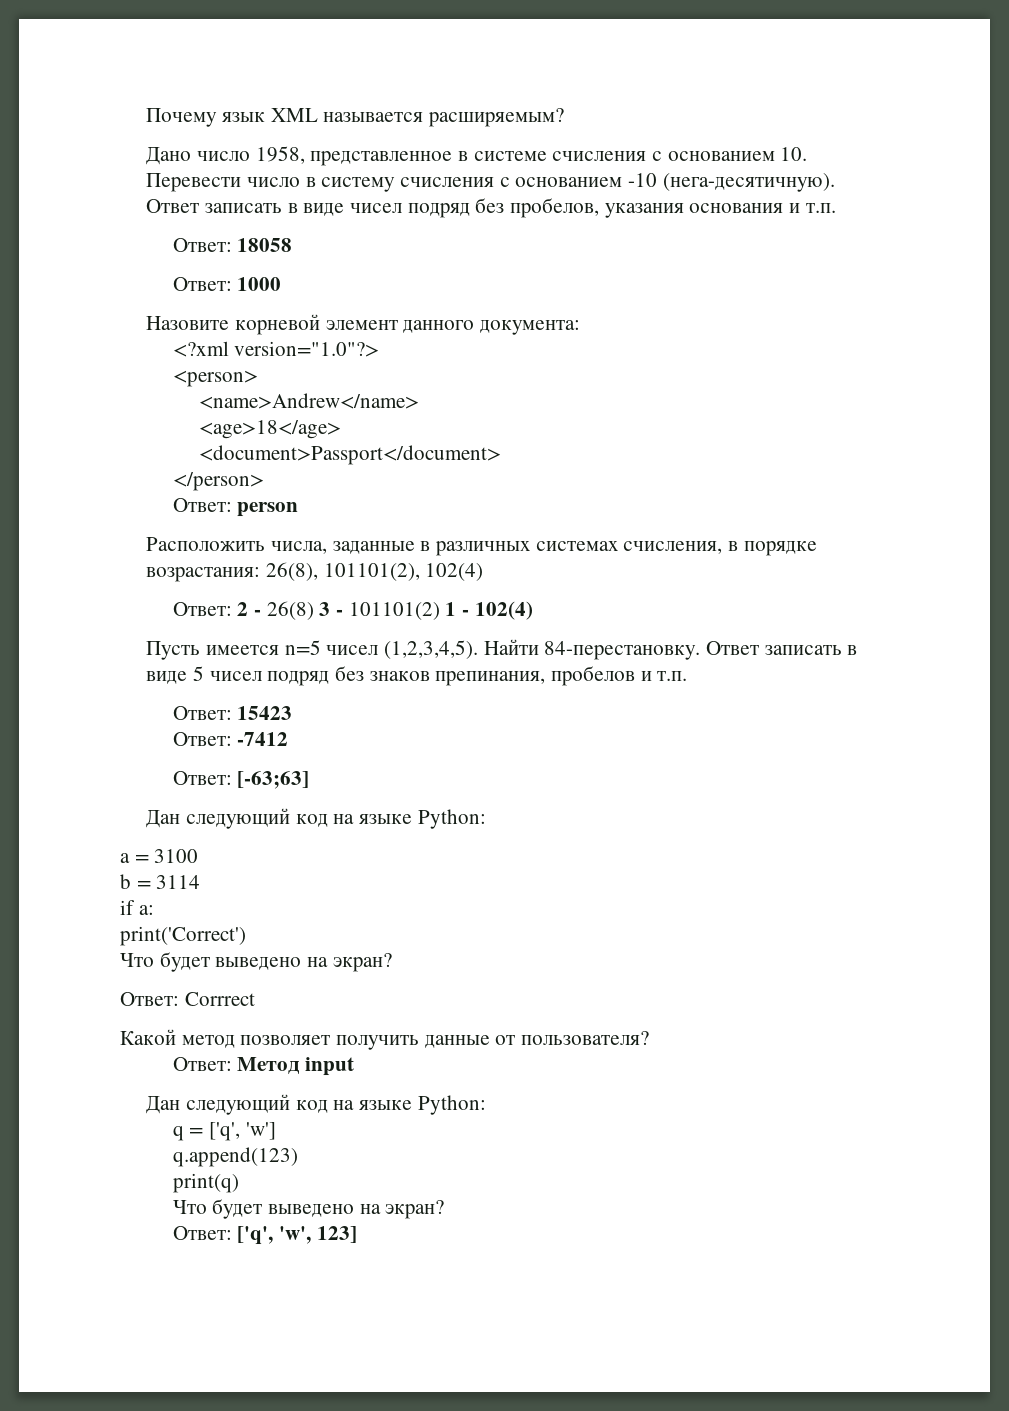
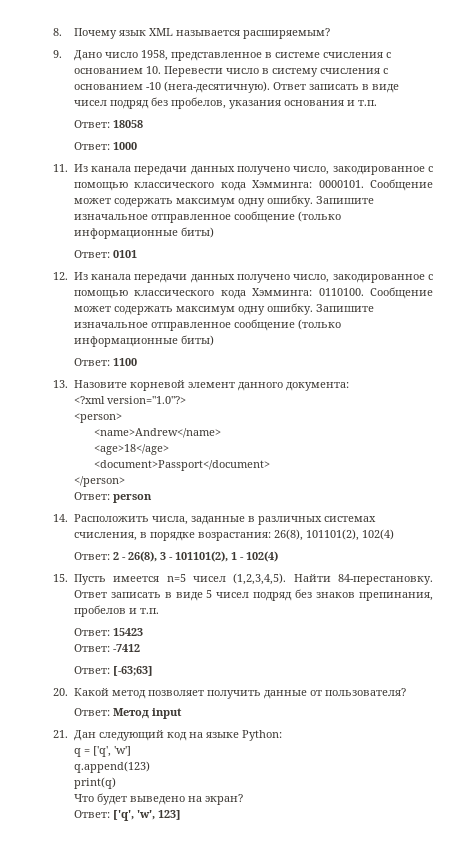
- Почему язык XML называется расширяемым?
+ 8. Почему язык XML называется расширяемым?
- Дано число 1958, представленное в системе счисления с основанием 10. Перевести число в систему счисления с основанием -10 (нега-десятичную).
+ 9. Дано число 1958, представленное в системе счисления с основанием 10. Перевести число в систему счисления с основанием -10 (нега-десятичную).
- Назовите корневой элемент данного документа:
+ 11. Из канала передачи данных получено число, закодированное с помощью классического кода Хэмминга: 0000101. Сообщение может содержать максимум одну ошибку. Запишите изначальное отправленное сообщение (только информационные биты)
+ Ответ: 0101
+ 12. Из канала передачи данных получено число, закодированное с помощью классического кода Хэмминга: 0110100. Сообщение может содержать максимум одну ошибку. Запишите изначальное отправленное сообщение (только информационные биты)
+ Ответ: 1100
+ 13. Назовите корневой элемент данного документа:
- Расположить числа, заданные в различных системах счисления, в порядке возрастания: 26(8), 101101(2), 102(4)
+ 14. Расположить числа, заданные в различных системах счисления, в порядке возрастания: 26(8), 101101(2), 102(4)
- Ответ: 2 - 26(8) 3 - 101101(2) 1 - 102(4)
+ Ответ: 2 - 26(8), 3 - 101101(2), 1 - 102(4)
- Пусть имеется n=5 чисел (1,2,3,4,5).
+ 15. Пусть имеется n=5 чисел (1,2,3,4,5).
  Ответ: [-63;63]
- Дан следующий код на языке Python:
- a = 3100
- b = 3114
- if a:
- print('Correct')
- Что будет выведено на экран?
- Ответ: Corrrect
- Какой метод позволяет получить данные от пользователя?
+ 20. Какой метод позволяет получить данные от пользователя?
  Ответ: Метод input
- Дан следующий код на языке Python:
+ 21. Дан следующий код на языке Python:

